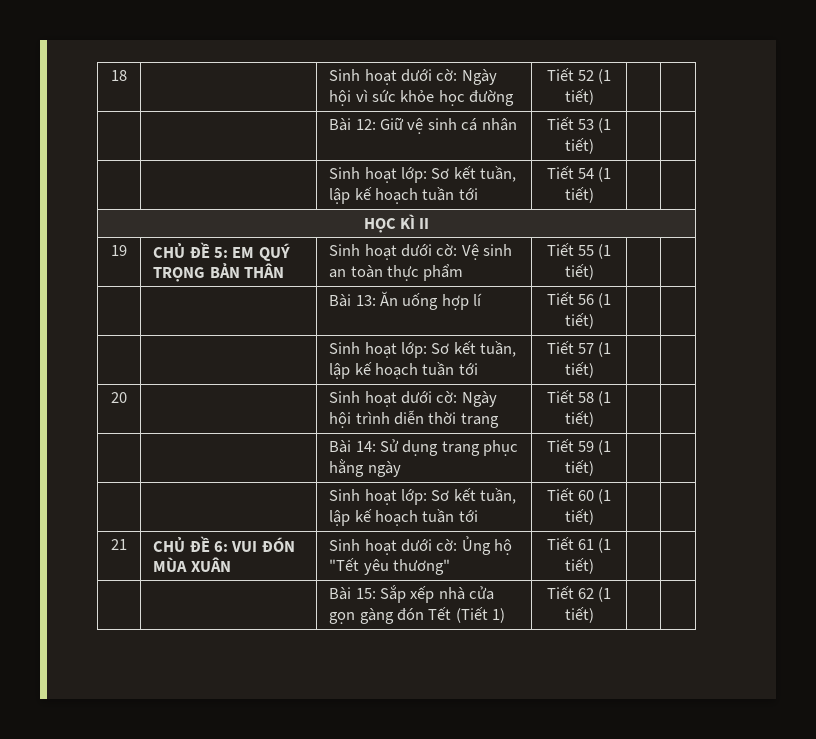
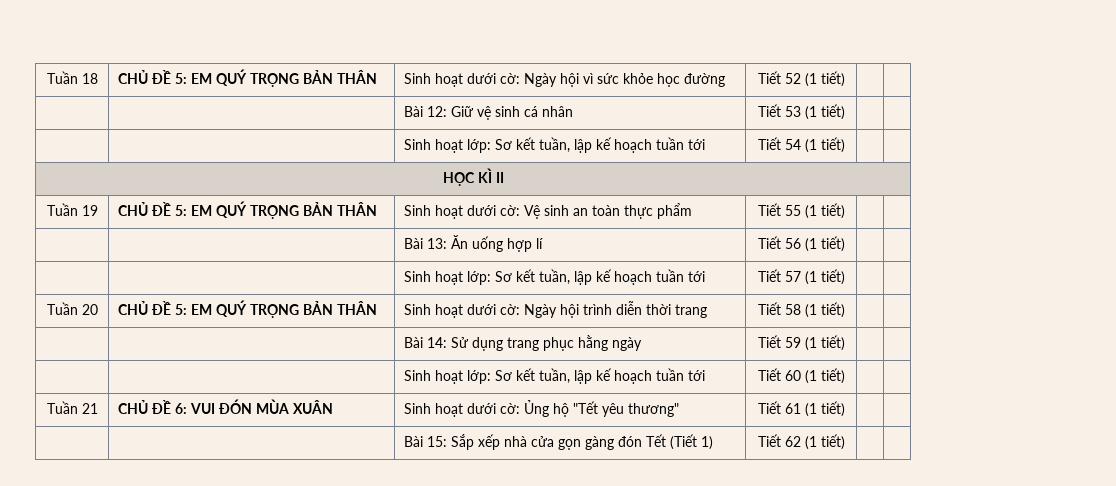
- 18 | | Sinh hoạt dưới cờ: Ngày hội vì sức khỏe học đường | Tiết 52 (1 tiết) | |
+ Tuần 18 | CHỦ ĐỀ 5: EM QUÝ TRỌNG BẢN THÂN | Sinh hoạt dưới cờ: Ngày hội vì sức khỏe học đường | Tiết 52 (1 tiết) | |
- 19 | CHỦ ĐỀ 5: EM QUÝ TRỌNG BẢN THÂN | Sinh hoạt dưới cờ: Vệ sinh an toàn thực phẩm | Tiết 55 (1 tiết) | |
+ Tuần 19 | CHỦ ĐỀ 5: EM QUÝ TRỌNG BẢN THÂN | Sinh hoạt dưới cờ: Vệ sinh an toàn thực phẩm | Tiết 55 (1 tiết) | |
- 20 | | Sinh hoạt dưới cờ: Ngày hội trình diễn thời trang | Tiết 58 (1 tiết) | |
+ Tuần 20 | CHỦ ĐỀ 5: EM QUÝ TRỌNG BẢN THÂN | Sinh hoạt dưới cờ: Ngày hội trình diễn thời trang | Tiết 58 (1 tiết) | |
- 21 | CHỦ ĐỀ 6: VUI ĐÓN MÙA XUÂN | Sinh hoạt dưới cờ: Ủng hộ "Tết yêu thương" | Tiết 61 (1 tiết) | |
+ Tuần 21 | CHỦ ĐỀ 6: VUI ĐÓN MÙA XUÂN | Sinh hoạt dưới cờ: Ủng hộ "Tết yêu thương" | Tiết 61 (1 tiết) | |

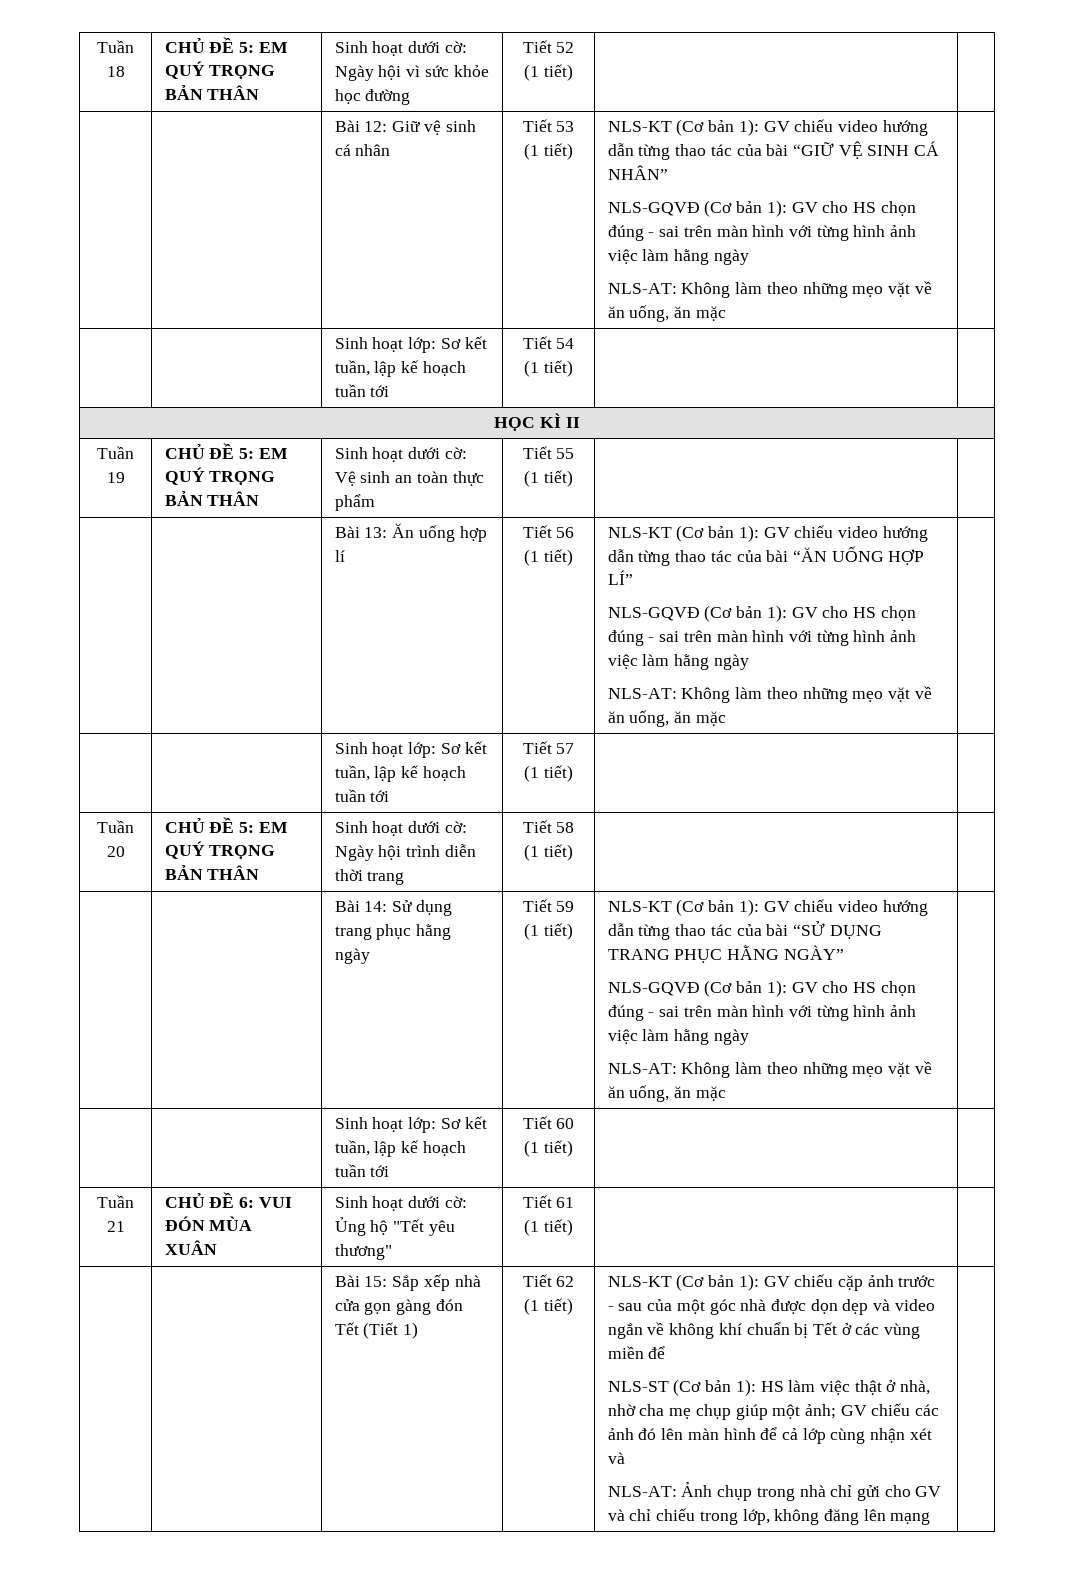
+ NLS-KT (Cơ bản 1): GV chiếu video hướng dẫn từng thao tác của bài “GIỮ VỆ SINH CÁ NHÂN”
+ NLS-GQVĐ (Cơ bản 1): GV cho HS chọn đúng - sai trên màn hình với từng hình ảnh việc làm hằng ngày
+ NLS-AT: Không làm theo những mẹo vặt về ăn uống, ăn mặc
+ NLS-KT (Cơ bản 1): GV chiếu video hướng dẫn từng thao tác của bài “ĂN UỐNG HỢP LÍ”
+ NLS-GQVĐ (Cơ bản 1): GV cho HS chọn đúng - sai trên màn hình với từng hình ảnh việc làm hằng ngày
+ NLS-AT: Không làm theo những mẹo vặt về ăn uống, ăn mặc
+ NLS-KT (Cơ bản 1): GV chiếu video hướng dẫn từng thao tác của bài “SỬ DỤNG TRANG PHỤC HẰNG NGÀY”
+ NLS-GQVĐ (Cơ bản 1): GV cho HS chọn đúng - sai trên màn hình với từng hình ảnh việc làm hằng ngày
+ NLS-AT: Không làm theo những mẹo vặt về ăn uống, ăn mặc
+ NLS-KT (Cơ bản 1): GV chiếu cặp ảnh trước - sau của một góc nhà được dọn dẹp và video ngắn về không khí chuẩn bị Tết ở các vùng miền để
+ NLS-ST (Cơ bản 1): HS làm việc thật ở nhà, nhờ cha mẹ chụp giúp một ảnh; GV chiếu các ảnh đó lên màn hình để cả lớp cùng nhận xét và
+ NLS-AT: Ảnh chụp trong nhà chỉ gửi cho GV và chỉ chiếu trong lớp, không đăng lên mạng

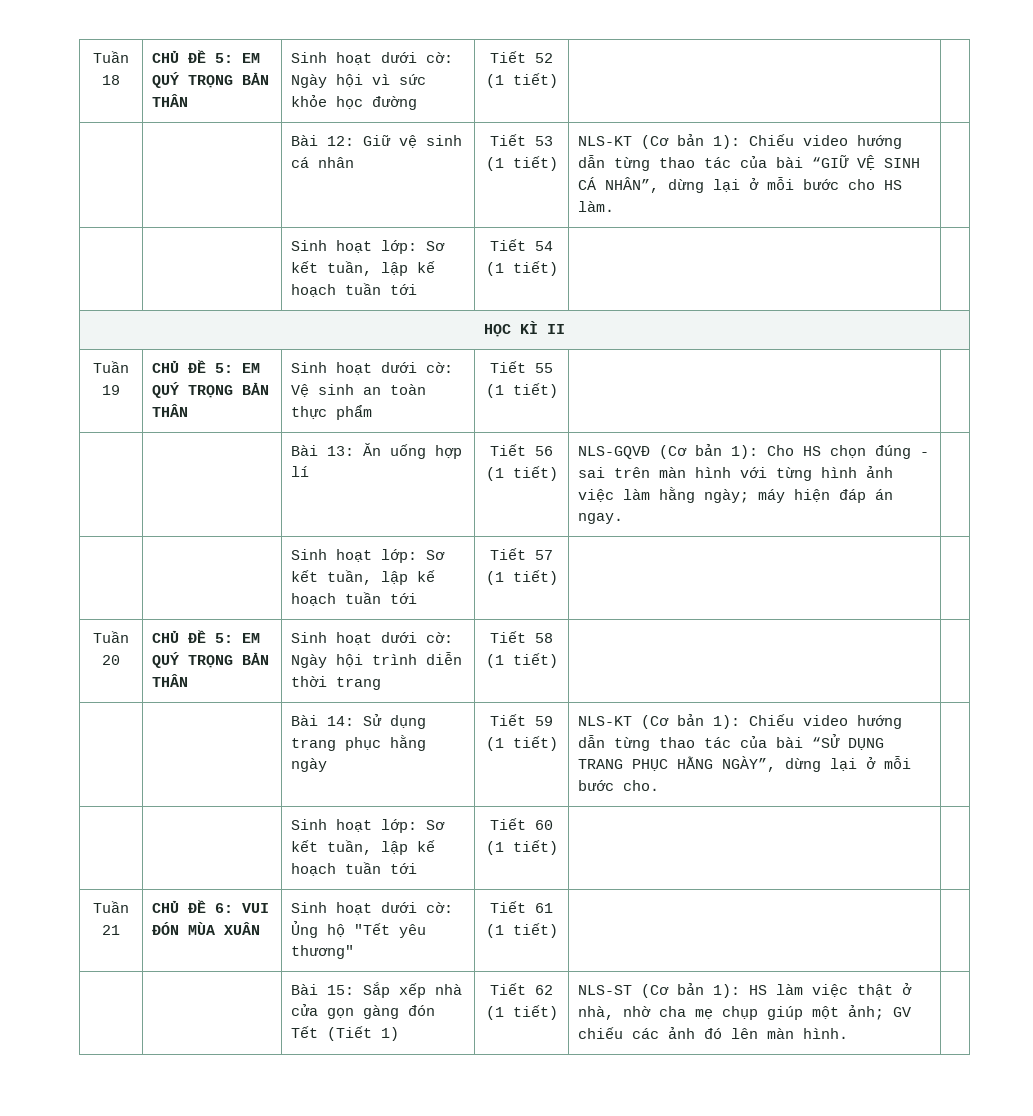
- NLS-KT (Cơ bản 1): GV chiếu video hướng dẫn từng thao tác của bài “GIỮ VỆ SINH CÁ NHÂN”
- NLS-GQVĐ (Cơ bản 1): GV cho HS chọn đúng - sai trên màn hình với từng hình ảnh việc làm hằng ngày
- NLS-AT: Không làm theo những mẹo vặt về ăn uống, ăn mặc
+ NLS-KT (Cơ bản 1): Chiếu video hướng dẫn từng thao tác của bài “GIỮ VỆ SINH CÁ NHÂN”, dừng lại ở mỗi bước cho HS làm.
- NLS-KT (Cơ bản 1): GV chiếu video hướng dẫn từng thao tác của bài “ĂN UỐNG HỢP LÍ”
- NLS-GQVĐ (Cơ bản 1): GV cho HS chọn đúng - sai trên màn hình với từng hình ảnh việc làm hằng ngày
- NLS-AT: Không làm theo những mẹo vặt về ăn uống, ăn mặc
+ NLS-GQVĐ (Cơ bản 1): Cho HS chọn đúng - sai trên màn hình với từng hình ảnh việc làm hằng ngày; máy hiện đáp án ngay.
- NLS-KT (Cơ bản 1): GV chiếu video hướng dẫn từng thao tác của bài “SỬ DỤNG TRANG PHỤC HẰNG NGÀY”
- NLS-GQVĐ (Cơ bản 1): GV cho HS chọn đúng - sai trên màn hình với từng hình ảnh việc làm hằng ngày
- NLS-AT: Không làm theo những mẹo vặt về ăn uống, ăn mặc
+ NLS-KT (Cơ bản 1): Chiếu video hướng dẫn từng thao tác của bài “SỬ DỤNG TRANG PHỤC HẰNG NGÀY”, dừng lại ở mỗi bước cho.
- NLS-KT (Cơ bản 1): GV chiếu cặp ảnh trước - sau của một góc nhà được dọn dẹp và video ngắn về không khí chuẩn bị Tết ở các vùng miền để
- NLS-ST (Cơ bản 1): HS làm việc thật ở nhà, nhờ cha mẹ chụp giúp một ảnh; GV chiếu các ảnh đó lên màn hình để cả lớp cùng nhận xét và
- NLS-AT: Ảnh chụp trong nhà chỉ gửi cho GV và chỉ chiếu trong lớp, không đăng lên mạng
+ NLS-ST (Cơ bản 1): HS làm việc thật ở nhà, nhờ cha mẹ chụp giúp một ảnh; GV chiếu các ảnh đó lên màn hình.

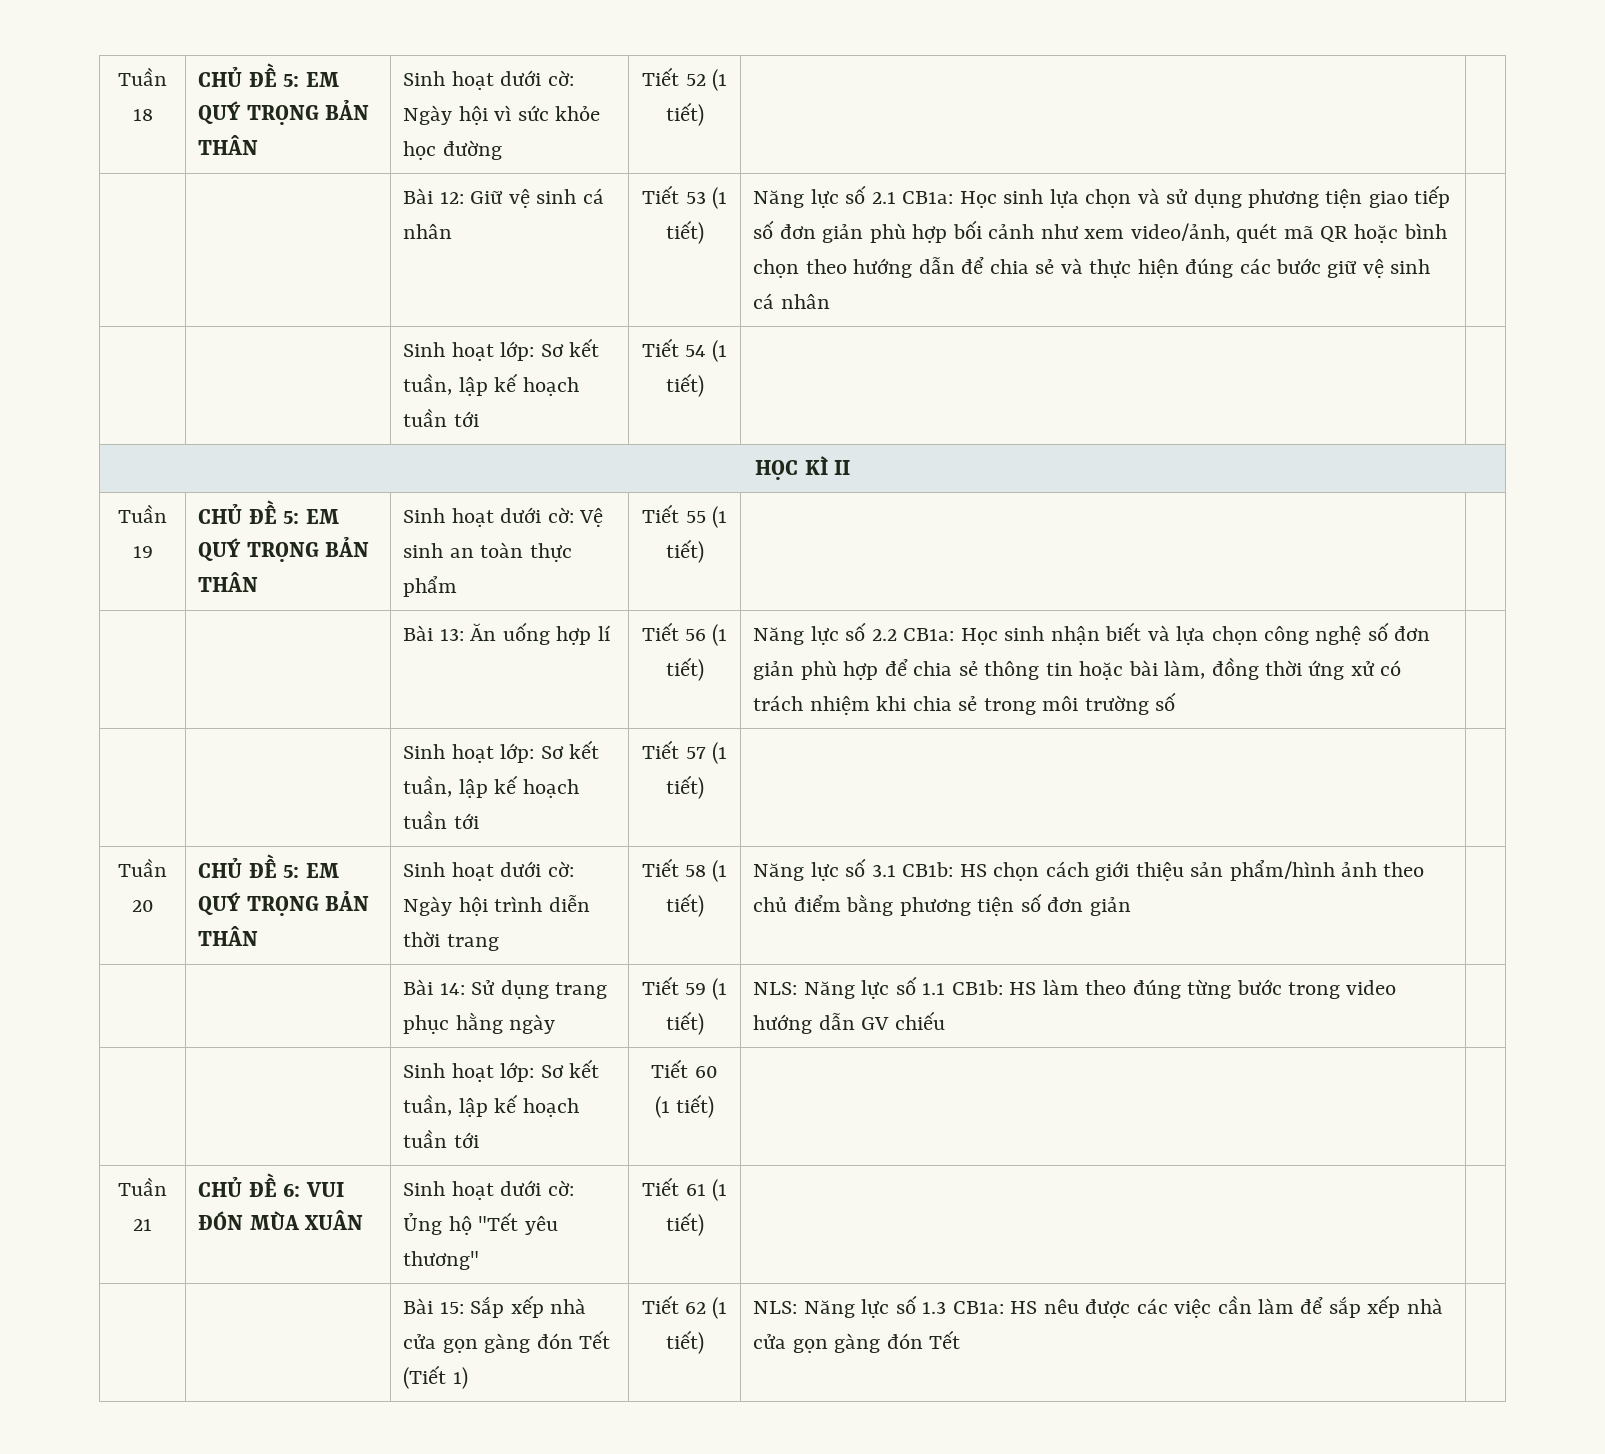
- NLS-KT (Cơ bản 1): Chiếu video hướng dẫn từng thao tác của bài “GIỮ VỆ SINH CÁ NHÂN”, dừng lại ở mỗi bước cho HS làm.
+ Năng lực số 2.1 CB1a: Học sinh lựa chọn và sử dụng phương tiện giao tiếp số đơn giản phù hợp bối cảnh như xem video/ảnh, quét mã QR hoặc bình chọn theo hướng dẫn để chia sẻ và thực hiện đúng các bước giữ vệ sinh cá nhân
- NLS-GQVĐ (Cơ bản 1): Cho HS chọn đúng - sai trên màn hình với từng hình ảnh việc làm hằng ngày; máy hiện đáp án ngay.
+ Năng lực số 2.2 CB1a: Học sinh nhận biết và lựa chọn công nghệ số đơn giản phù hợp để chia sẻ thông tin hoặc bài làm, đồng thời ứng xử có trách nhiệm khi chia sẻ trong môi trường số
+ Năng lực số 3.1 CB1b: HS chọn cách giới thiệu sản phẩm/hình ảnh theo chủ điểm bằng phương tiện số đơn giản
- | | Bài 14: Sử dụng trang phục hằng ngày | Tiết 59 (1 tiết) | NLS-KT (Cơ bản 1): Chiếu video hướng dẫn từng thao tác của bài “SỬ DỤNG TRANG PHỤC HẰNG NGÀY”, dừng lại ở mỗi bước cho. |
+ | | Bài 14: Sử dụng trang phục hằng ngày | Tiết 59 (1 tiết) | NLS: Năng lực số 1.1 CB1b: HS làm theo đúng từng bước trong video hướng dẫn GV chiếu |
- NLS-ST (Cơ bản 1): HS làm việc thật ở nhà, nhờ cha mẹ chụp giúp một ảnh; GV chiếu các ảnh đó lên màn hình.
+ NLS: Năng lực số 1.3 CB1a: HS nêu được các việc cần làm để sắp xếp nhà cửa gọn gàng đón Tết

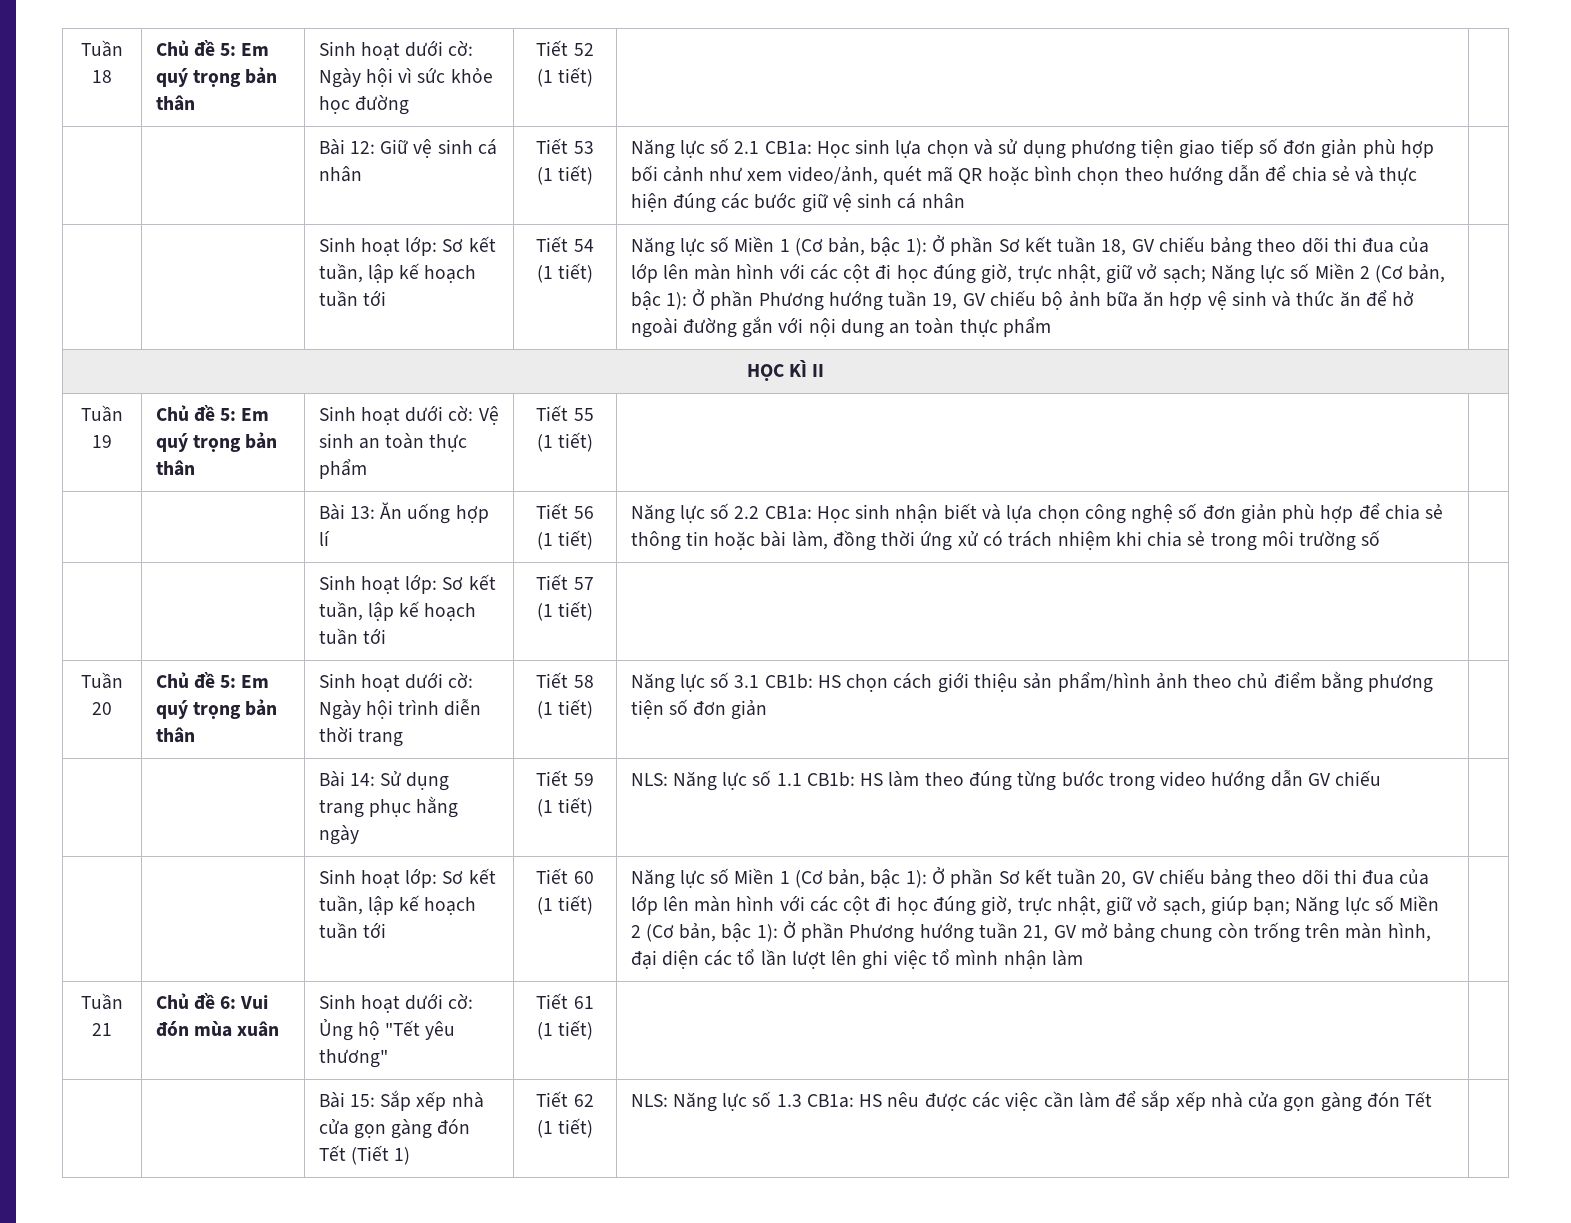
- Tuần 18 | CHỦ ĐỀ 5: EM QUÝ TRỌNG BẢN THÂN | Sinh hoạt dưới cờ: Ngày hội vì sức khỏe học đường | Tiết 52 (1 tiết) | |
+ Tuần 18 | Chủ đề 5: Em quý trọng bản thân | Sinh hoạt dưới cờ: Ngày hội vì sức khỏe học đường | Tiết 52 (1 tiết) | |
+ Năng lực số Miền 1 (Cơ bản, bậc 1): Ở phần Sơ kết tuần 18, GV chiếu bảng theo dõi thi đua của lớp lên màn hình với các cột đi học đúng giờ, trực nhật, giữ vở sạch; Năng lực số Miền 2 (Cơ bản, bậc 1): Ở phần Phương hướng tuần 19, GV chiếu bộ ảnh bữa ăn hợp vệ sinh và thức ăn để hở ngoài đường gắn với nội dung an toàn thực phẩm
- Tuần 19 | CHỦ ĐỀ 5: EM QUÝ TRỌNG BẢN THÂN | Sinh hoạt dưới cờ: Vệ sinh an toàn thực phẩm | Tiết 55 (1 tiết) | |
+ Tuần 19 | Chủ đề 5: Em quý trọng bản thân | Sinh hoạt dưới cờ: Vệ sinh an toàn thực phẩm | Tiết 55 (1 tiết) | |
- Tuần 20 | CHỦ ĐỀ 5: EM QUÝ TRỌNG BẢN THÂN
+ Tuần 20 | Chủ đề 5: Em quý trọng bản thân
- Tuần 21 | CHỦ ĐỀ 6: VUI ĐÓN MÙA XUÂN | Sinh hoạt dưới cờ: Ủng hộ "Tết yêu thương" | Tiết 61 (1 tiết) | |
+ Năng lực số Miền 1 (Cơ bản, bậc 1): Ở phần Sơ kết tuần 20, GV chiếu bảng theo dõi thi đua của lớp lên màn hình với các cột đi học đúng giờ, trực nhật, giữ vở sạch, giúp bạn; Năng lực số Miền 2 (Cơ bản, bậc 1): Ở phần Phương hướng tuần 21, GV mở bảng chung còn trống trên màn hình, đại diện các tổ lần lượt lên ghi việc tổ mình nhận làm |
+ Tuần 21 | Chủ đề 6: Vui đón mùa xuân | Sinh hoạt dưới cờ: Ủng hộ "Tết yêu thương" | Tiết 61 (1 tiết) | |

